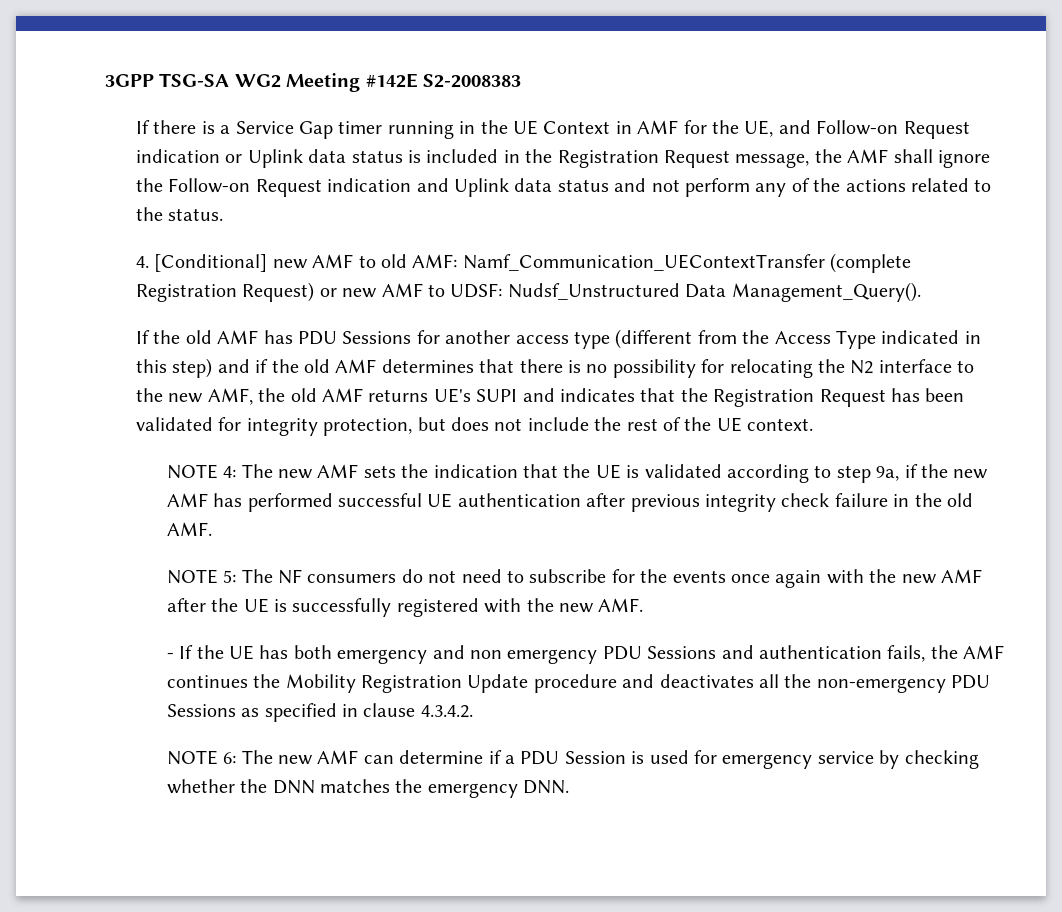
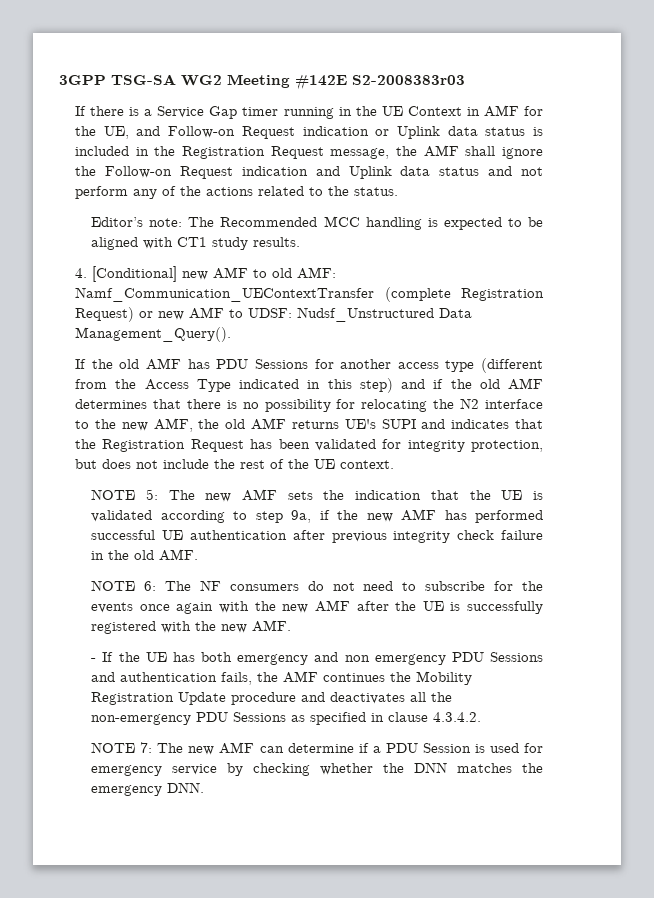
- 3GPP TSG-SA WG2 Meeting #142E S2-2008383
+ 3GPP TSG-SA WG2 Meeting #142E S2-2008383r03
+ Editor’s note: The Recommended MCC handling is expected to be aligned with CT1 study results.
- NOTE 4: The new AMF sets the indication that the UE is validated according to step 9a, if the new AMF has performed successful UE authentication after previous integrity check failure in the old AMF.
+ NOTE 5: The new AMF sets the indication that the UE is validated according to step 9a, if the new AMF has performed successful UE authentication after previous integrity check failure in the old AMF.
- NOTE 5: The NF consumers do not need to subscribe for the events once again with the new AMF after the UE is successfully registered with the new AMF.
+ NOTE 6: The NF consumers do not need to subscribe for the events once again with the new AMF after the UE is successfully registered with the new AMF.
- NOTE 6: The new AMF can determine if a PDU Session is used for emergency service by checking whether the DNN matches the emergency DNN.
+ NOTE 7: The new AMF can determine if a PDU Session is used for emergency service by checking whether the DNN matches the emergency DNN.

